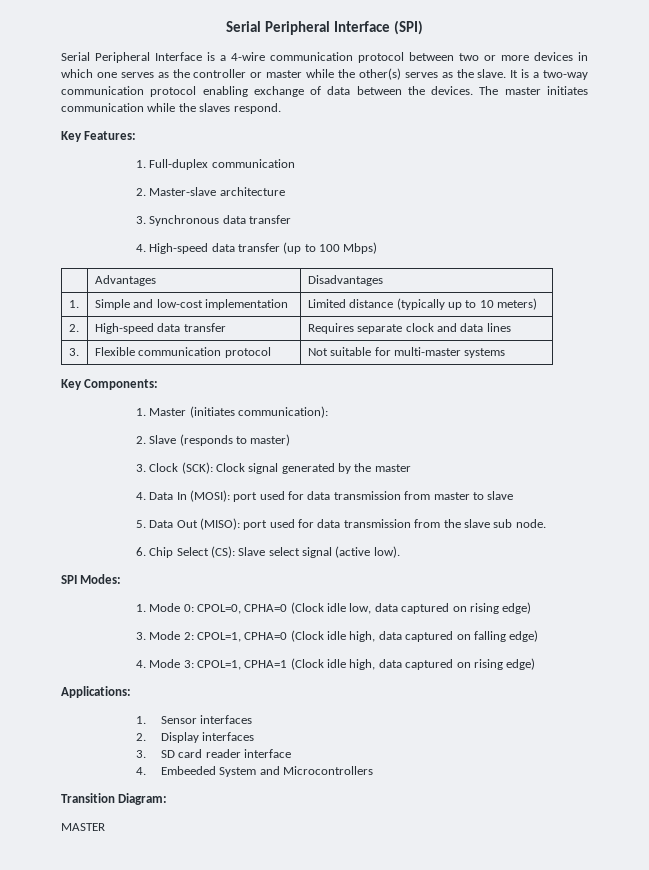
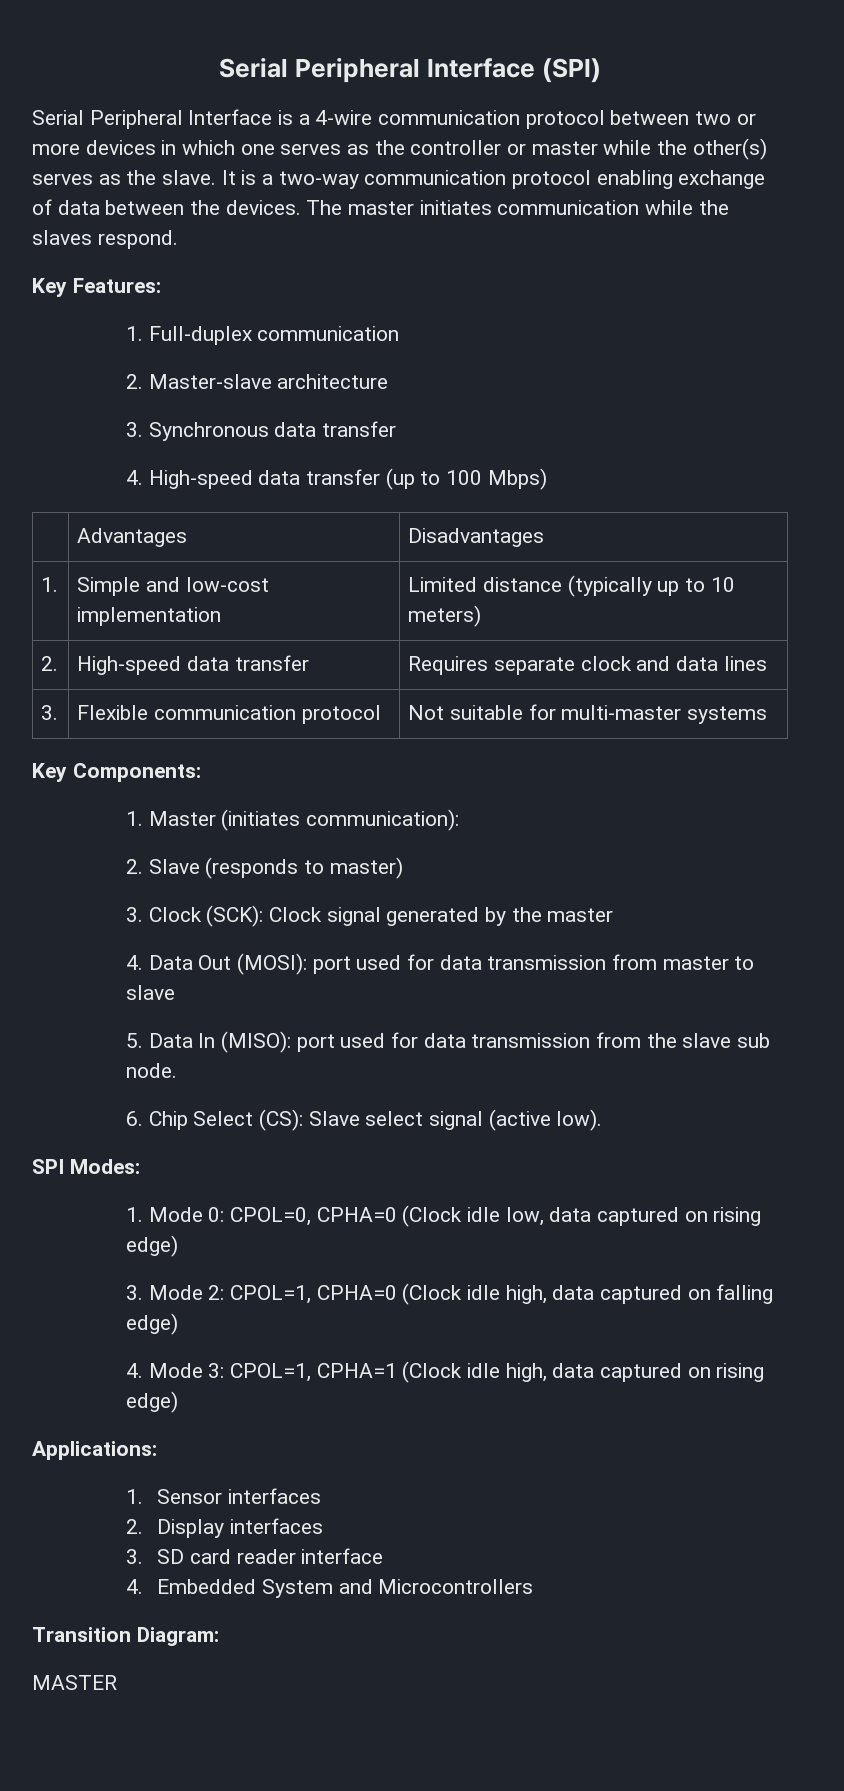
- 4. Data In (MOSI): port used for data transmission from master to slave
+ 4. Data Out (MOSI): port used for data transmission from master to slave
- 5. Data Out (MISO): port used for data transmission from the slave sub node.
+ 5. Data In (MISO): port used for data transmission from the slave sub node.
- 4. Embeeded System and Microcontrollers
+ 4. Embedded System and Microcontrollers

